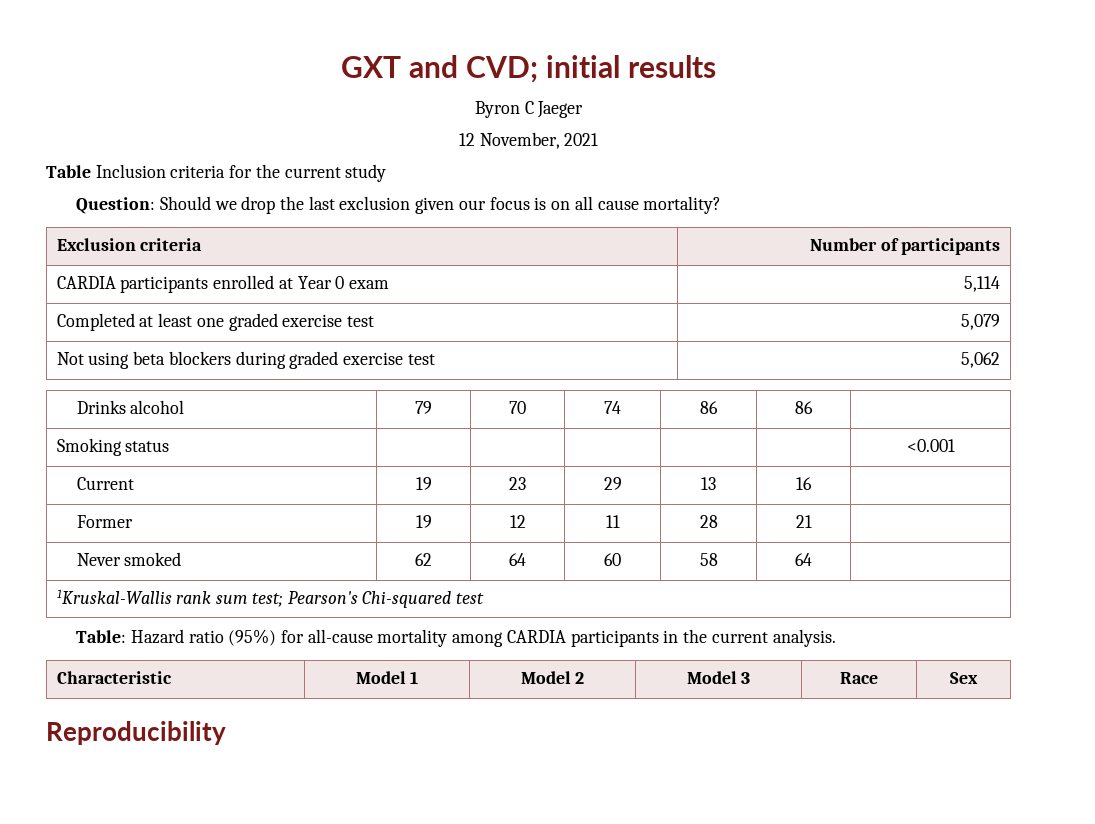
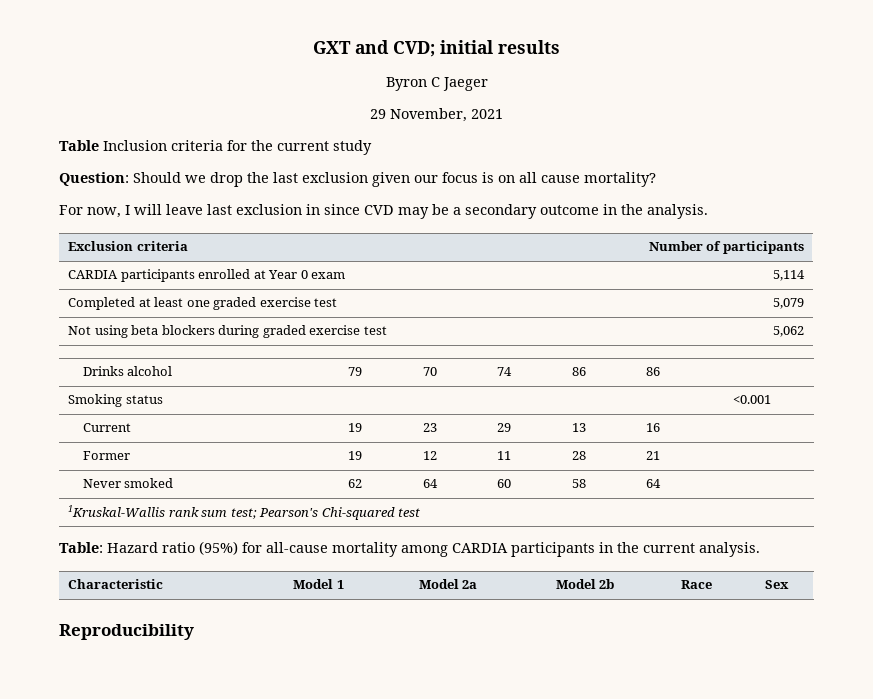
- 12 November, 2021
+ 29 November, 2021
+ For now, I will leave last exclusion in since CVD may be a secondary outcome in the analysis.
- Characteristic | Model 1 | Model 2 | Model 3 | Race | Sex
+ Characteristic | Model 1 | Model 2a | Model 2b | Race | Sex

